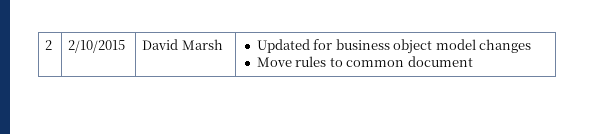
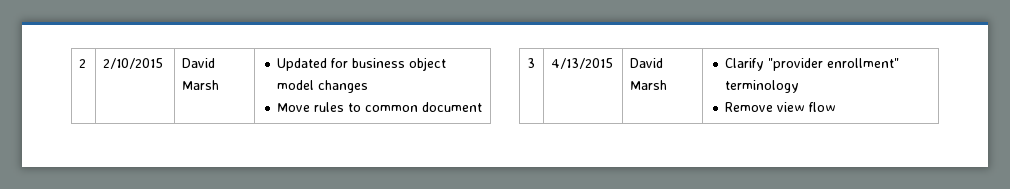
+ 3 | 4/13/2015 | David Marsh | Clarify "provider enrollment" terminology
+ Remove view flow

